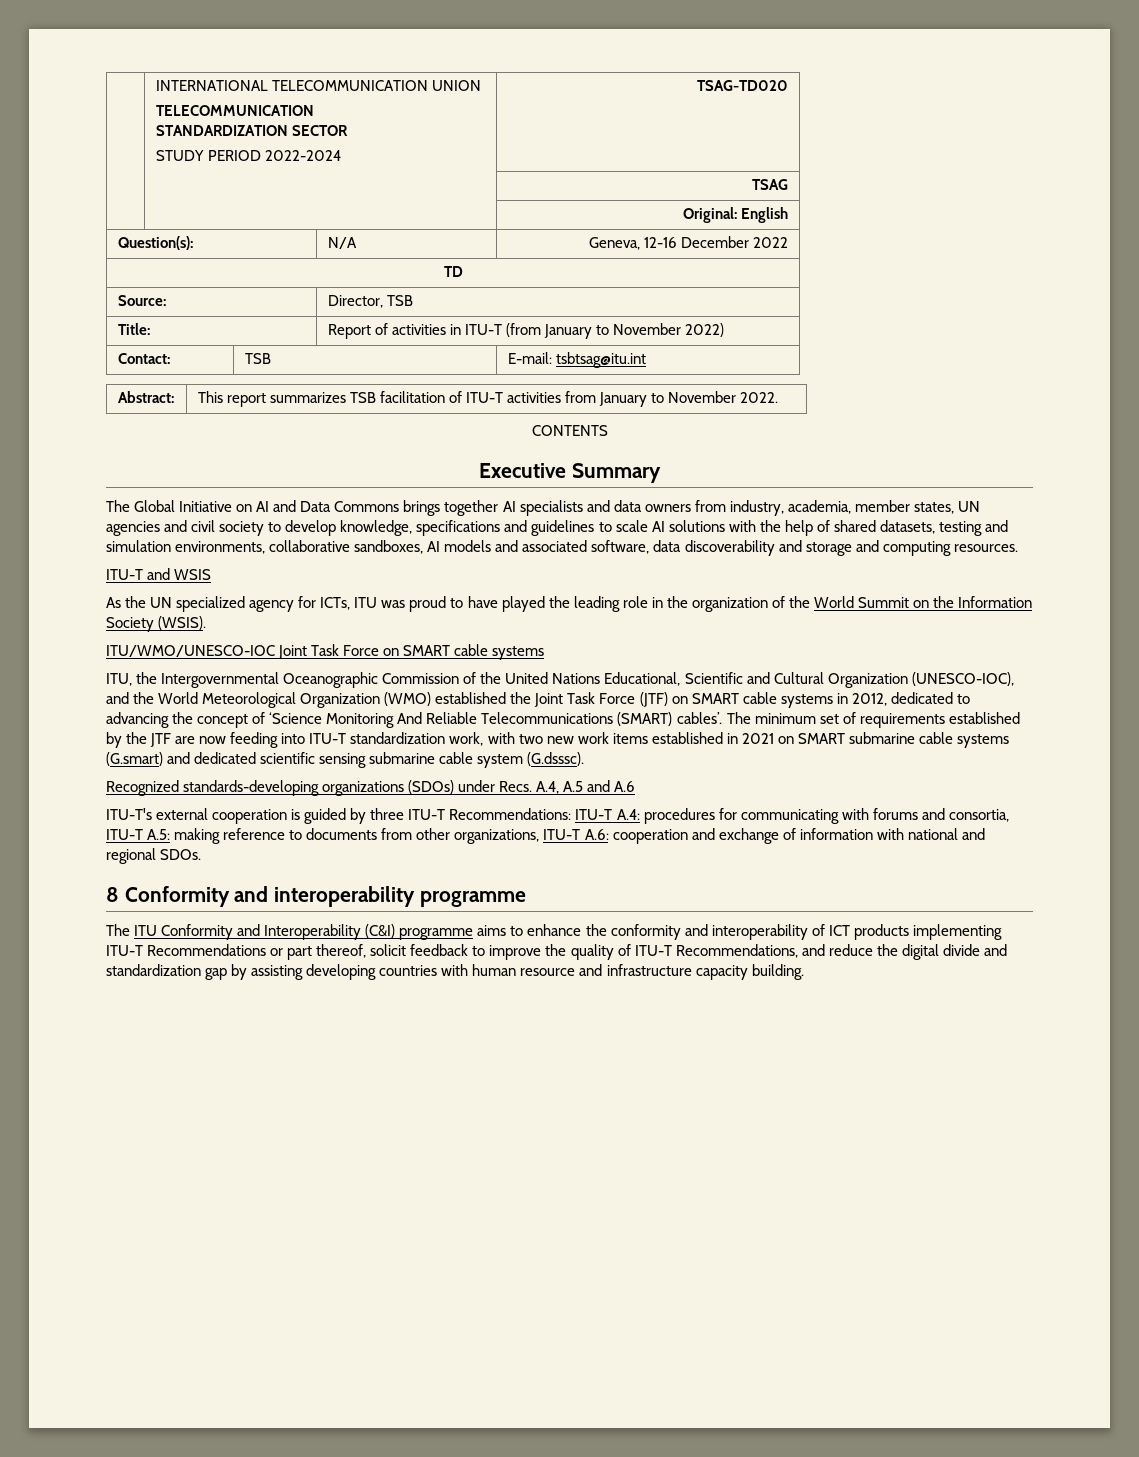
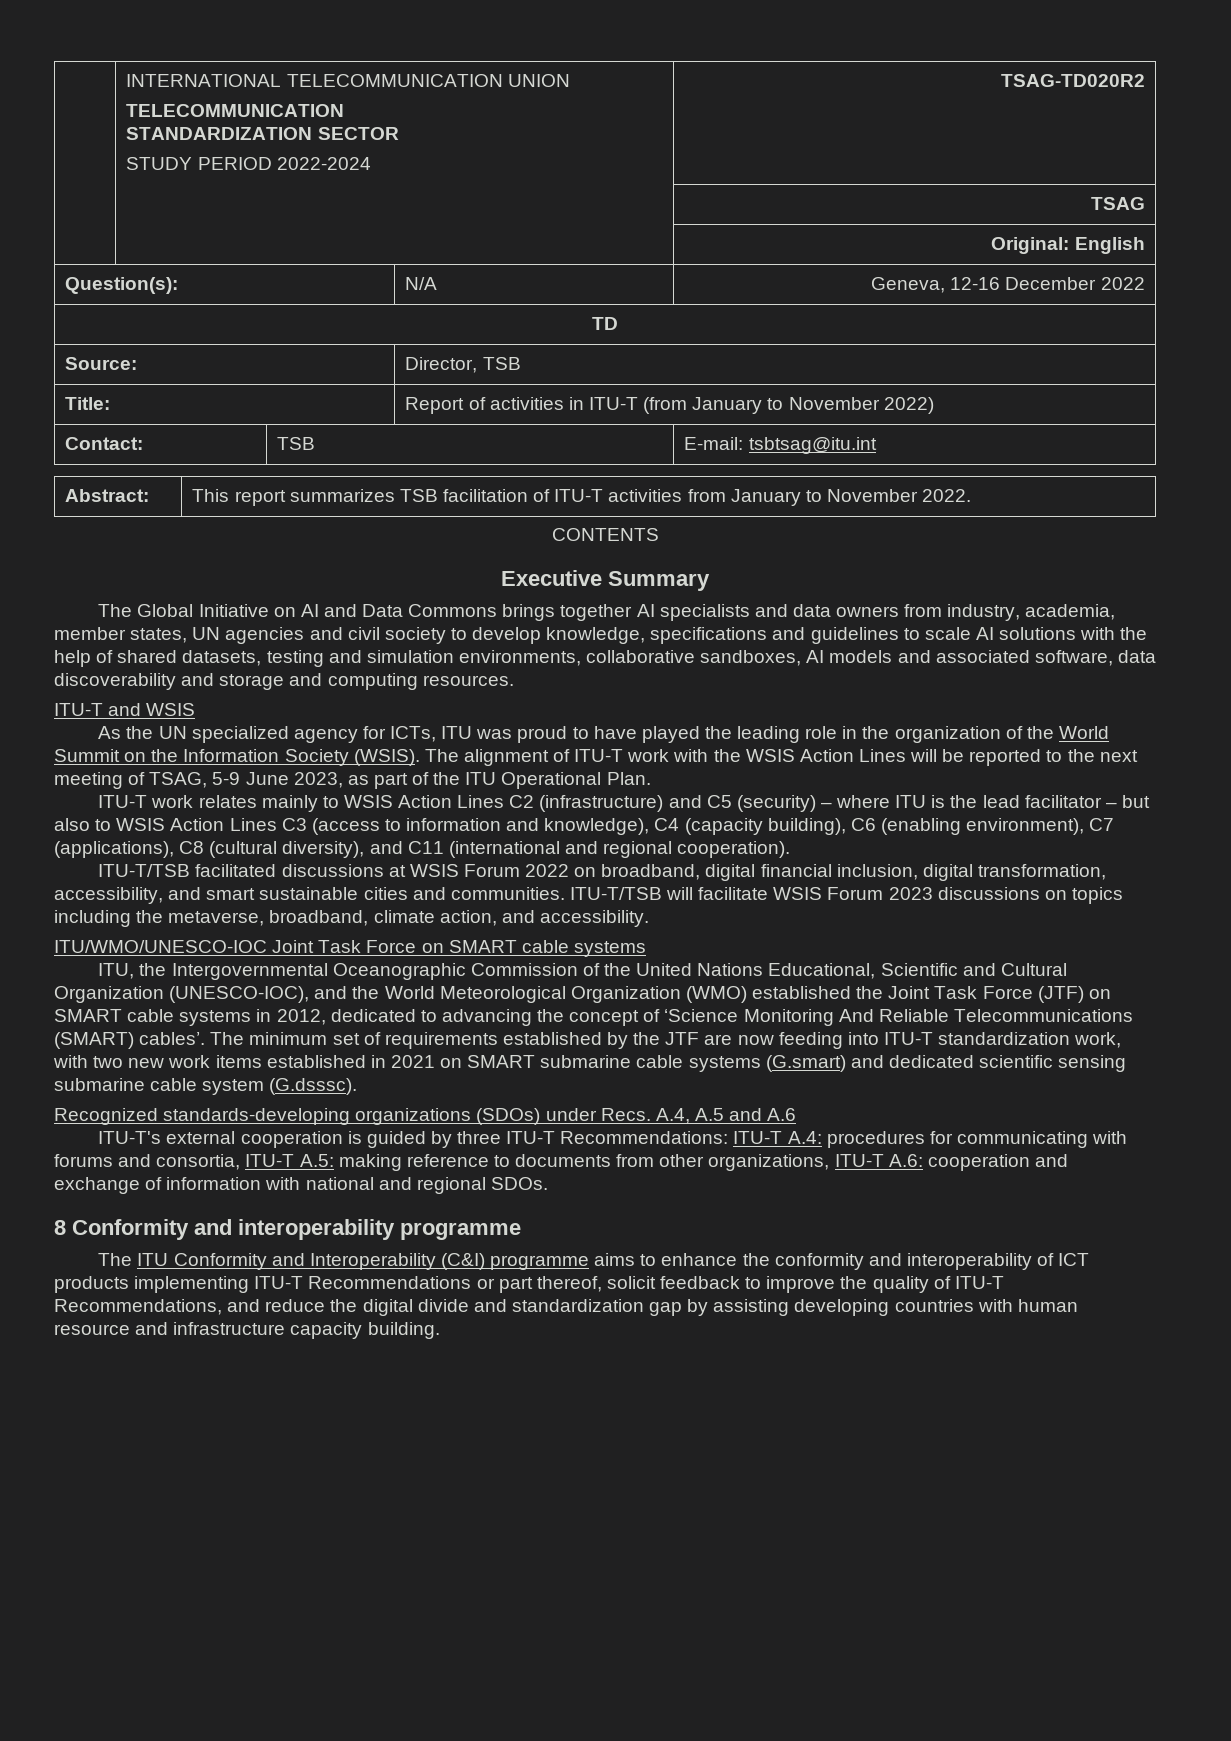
  | INTERNATIONAL TELECOMMUNICATION UNION
  TELECOMMUNICATION
  STANDARDIZATION SECTOR
- STUDY PERIOD 2022-2024 | TSAG-TD020
+ STUDY PERIOD 2022-2024 | TSAG-TD020R2
+ The alignment of ITU-T work with the WSIS Action Lines will be reported to the next meeting of TSAG, 5-9 June 2023, as part of the ITU Operational Plan.
+ ITU-T work relates mainly to WSIS Action Lines C2 (infrastructure) and C5 (security) – where ITU is the lead facilitator – but also to WSIS Action Lines C3 (access to information and knowledge), C4 (capacity building), C6 (enabling environment), C7 (applications), C8 (cultural diversity), and C11 (international and regional cooperation).
+ ITU-T/TSB facilitated discussions at WSIS Forum 2022 on broadband, digital financial inclusion, digital transformation, accessibility, and smart sustainable cities and communities. ITU-T/TSB will facilitate WSIS Forum 2023 discussions on topics including the metaverse, broadband, climate action, and accessibility.

